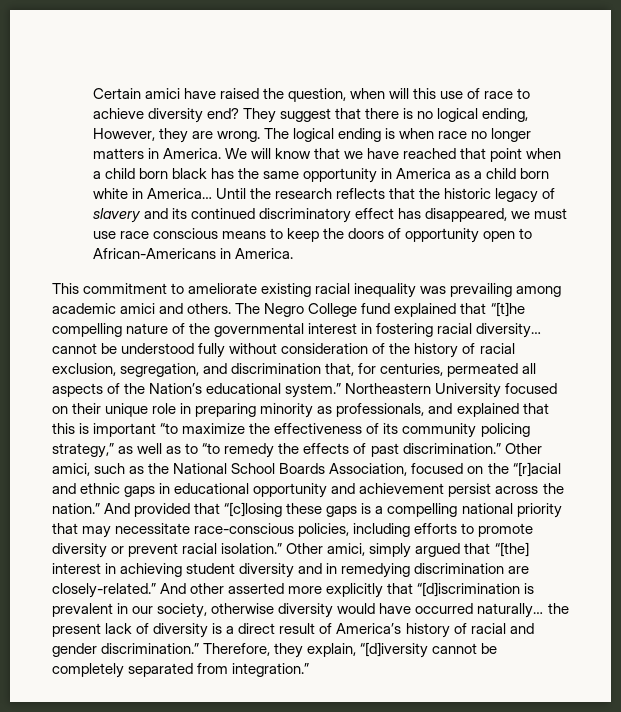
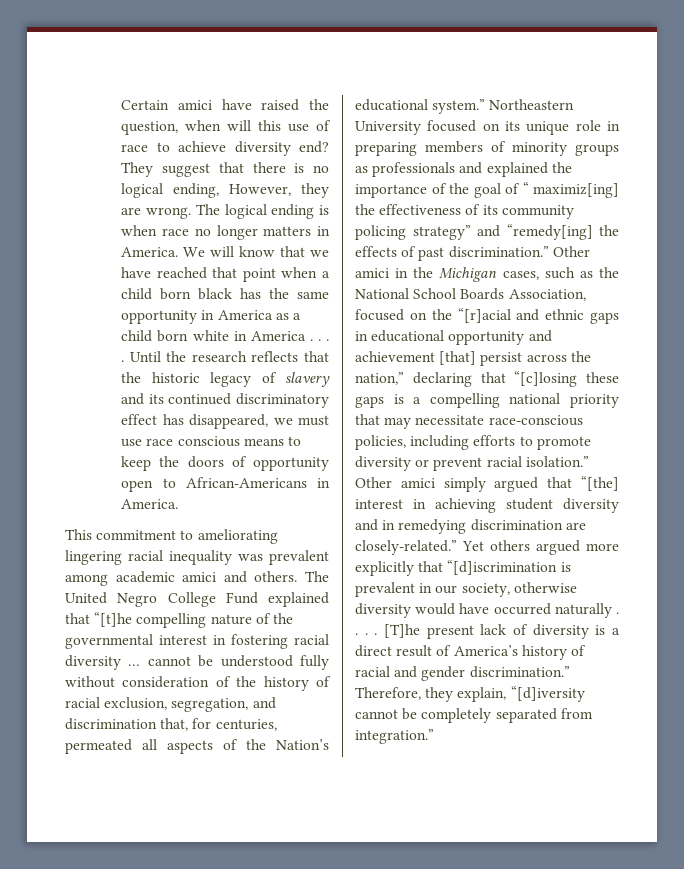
- We will know that we have reached that point when a child born black has the same opportunity in America as a child born white in America…
+ We will know that we have reached that point when a child born black has the same opportunity in America as a child born white in America . . . .
- This commitment to ameliorate existing racial inequality was prevailing among academic amici and others.
+ This commitment to ameliorating lingering racial inequality was prevalent among academic amici and others.
- The Negro College fund explained that “[t]he compelling nature of the governmental interest in fostering racial diversity… cannot be understood fully without consideration of the history of racial exclusion, segregation, and discrimination that, for centuries, permeated all aspects of the Nation’s educational system.”
+ The United Negro College Fund explained that “[t]he compelling nature of the governmental interest in fostering racial diversity … cannot be understood fully without consideration of the history of racial exclusion, segregation, and discrimination that, for centuries, permeated all aspects of the Nation’s educational system.”
- Northeastern University focused on their unique role in preparing minority as professionals, and explained that this is important “to maximize the effectiveness of its community policing strategy,” as well as to “to remedy the effects of past discrimination.”
+ Northeastern University focused on its unique role in preparing members of minority groups as professionals and explained the importance of the goal of “ maximiz[ing] the effectiveness of its community policing strategy” and “remedy[ing] the effects of past discrimination.”
- Other amici, such as the National School Boards Association, focused on the “[r]acial and ethnic gaps in educational opportunity and achievement persist across the nation.” And provided that “[c]losing these gaps is a compelling national priority that may necessitate race-conscious policies, including efforts to promote diversity or prevent racial isolation.”
+ Other amici in the Michigan cases, such as the National School Boards Association, focused on the “[r]acial and ethnic gaps in educational opportunity and achievement [that] persist across the nation,” declaring that “[c]losing these gaps is a compelling national priority that may necessitate race-conscious policies, including efforts to promote diversity or prevent racial isolation.”
- Other amici, simply argued that “[the] interest in achieving student diversity and in remedying discrimination are closely-related.”
+ Other amici simply argued that “[the] interest in achieving student diversity and in remedying discrimination are closely-related.”
- And other asserted more explicitly that “[d]iscrimination is prevalent in our society, otherwise diversity would have occurred naturally… the present lack of diversity is a direct result of America’s history of racial and gender discrimination.”
+ Yet others argued more explicitly that “[d]iscrimination is prevalent in our society, otherwise diversity would have occurred naturally . . . . [T]he present lack of diversity is a direct result of America’s history of racial and gender discrimination.”

